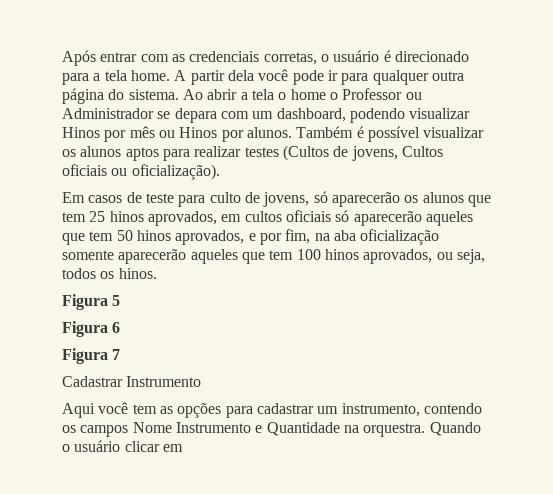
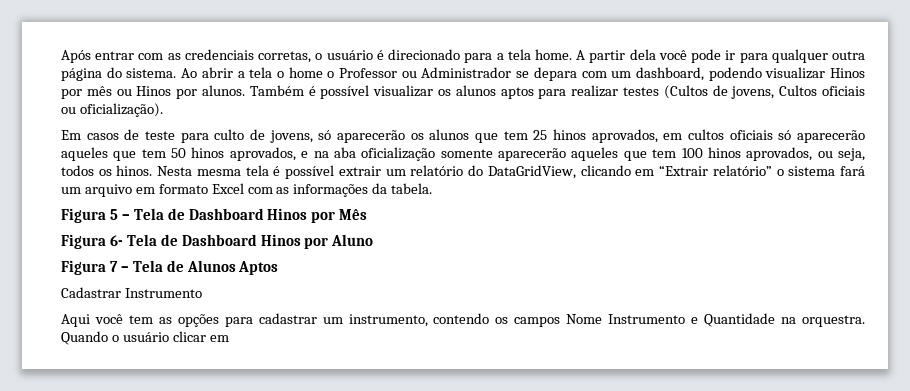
- Em casos de teste para culto de jovens, só aparecerão os alunos que tem 25 hinos aprovados, em cultos oficiais só aparecerão aqueles que tem 50 hinos aprovados, e por fim, na aba oficialização somente aparecerão aqueles que tem 100 hinos aprovados, ou seja, todos os hinos.
- Figura 5
- Figura 6
- Figura 7
+ Em casos de teste para culto de jovens, só aparecerão os alunos que tem 25 hinos aprovados, em cultos oficiais só aparecerão aqueles que tem 50 hinos aprovados, e na aba oficialização somente aparecerão aqueles que tem 100 hinos aprovados, ou seja, todos os hinos. Nesta mesma tela é possível extrair um relatório do DataGridView, clicando em “Extrair relatório” o sistema fará um arquivo em formato Excel com as informações da tabela.
+ Figura 5 – Tela de Dashboard Hinos por Mês
+ Figura 6- Tela de Dashboard Hinos por Aluno
+ Figura 7 – Tela de Alunos Aptos

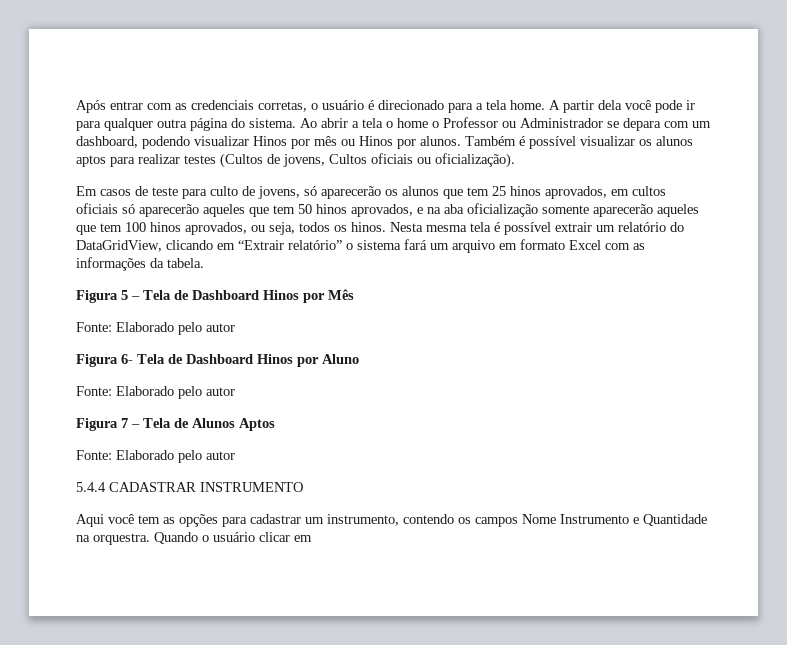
  Figura 5 – Tela de Dashboard Hinos por Mês
+ Fonte: Elaborado pelo autor
  Figura 6- Tela de Dashboard Hinos por Aluno
+ Fonte: Elaborado pelo autor
  Figura 7 – Tela de Alunos Aptos
- Cadastrar Instrumento
+ Fonte: Elaborado pelo autor
+ 5.4.4 CADASTRAR INSTRUMENTO

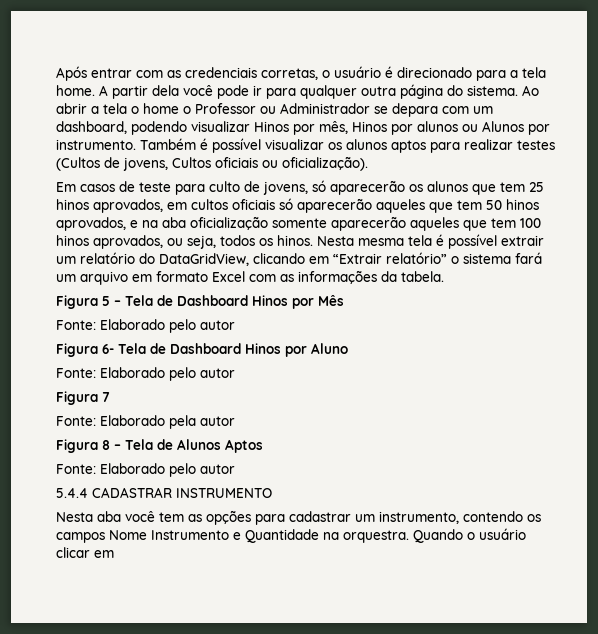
- Ao abrir a tela o home o Professor ou Administrador se depara com um dashboard, podendo visualizar Hinos por mês ou Hinos por alunos.
+ Ao abrir a tela o home o Professor ou Administrador se depara com um dashboard, podendo visualizar Hinos por mês, Hinos por alunos ou Alunos por instrumento.
- Figura 7 – Tela de Alunos Aptos
+ Figura 7
+ Fonte: Elaborado pela autor
+ Figura 8 – Tela de Alunos Aptos
- Aqui você tem as opções para cadastrar um instrumento, contendo os campos Nome Instrumento e Quantidade na orquestra.
+ Nesta aba você tem as opções para cadastrar um instrumento, contendo os campos Nome Instrumento e Quantidade na orquestra.

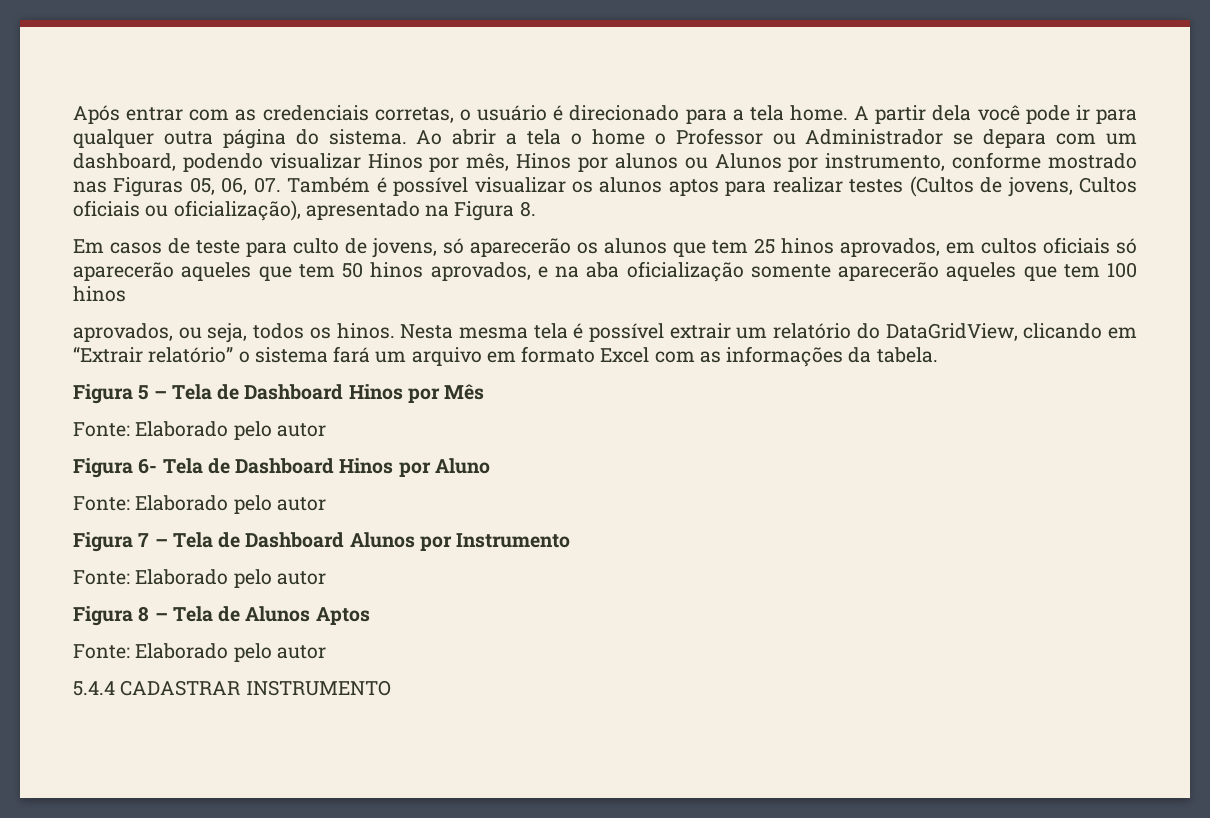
- Ao abrir a tela o home o Professor ou Administrador se depara com um dashboard, podendo visualizar Hinos por mês, Hinos por alunos ou Alunos por instrumento. Também é possível visualizar os alunos aptos para realizar testes (Cultos de jovens, Cultos oficiais ou oficialização).
+ Ao abrir a tela o home o Professor ou Administrador se depara com um dashboard, podendo visualizar Hinos por mês, Hinos por alunos ou Alunos por instrumento, conforme mostrado nas Figuras 05, 06, 07. Também é possível visualizar os alunos aptos para realizar testes (Cultos de jovens, Cultos oficiais ou oficialização), apresentado na Figura 8.
- Em casos de teste para culto de jovens, só aparecerão os alunos que tem 25 hinos aprovados, em cultos oficiais só aparecerão aqueles que tem 50 hinos aprovados, e na aba oficialização somente aparecerão aqueles que tem 100 hinos aprovados, ou seja, todos os hinos.
+ Em casos de teste para culto de jovens, só aparecerão os alunos que tem 25 hinos aprovados, em cultos oficiais só aparecerão aqueles que tem 50 hinos aprovados, e na aba oficialização somente aparecerão aqueles que tem 100 hinos
+ aprovados, ou seja, todos os hinos.
- Figura 7
- Fonte: Elaborado pela autor
+ Figura 7 – Tela de Dashboard Alunos por Instrumento
+ Fonte: Elaborado pelo autor
- Nesta aba você tem as opções para cadastrar um instrumento, contendo os campos Nome Instrumento e Quantidade na orquestra. Quando o usuário clicar em

